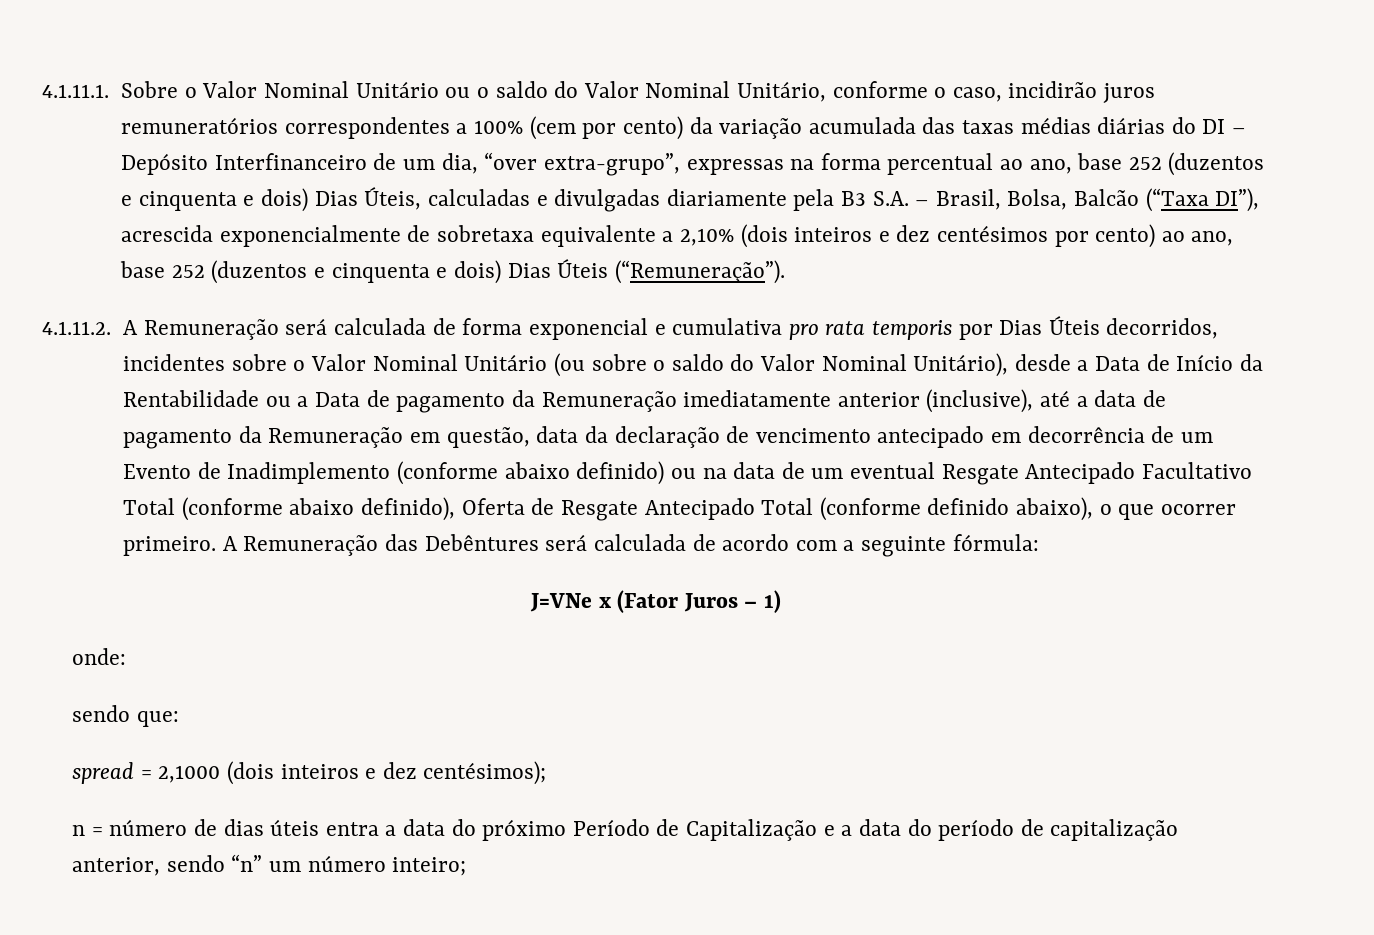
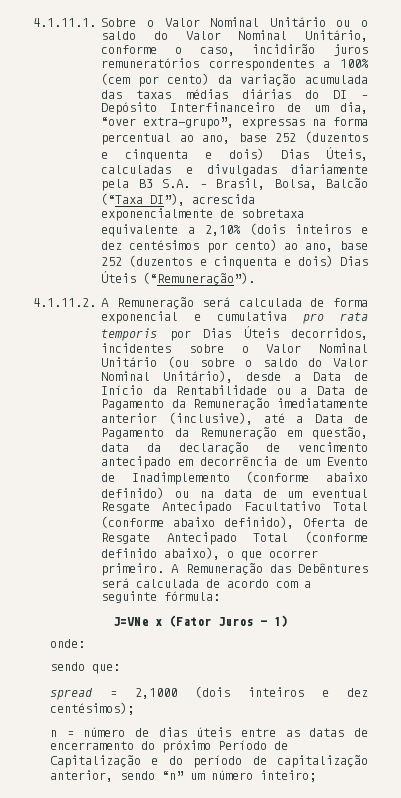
- 4.1.11.2. A Remuneração será calculada de forma exponencial e cumulativa pro rata temporis por Dias Úteis decorridos, incidentes sobre o Valor Nominal Unitário (ou sobre o saldo do Valor Nominal Unitário), desde a Data de Início da Rentabilidade ou a Data de pagamento da Remuneração imediatamente anterior (inclusive), até a data de pagamento da Remuneração em questão, data da declaração de vencimento antecipado em decorrência de um Evento de Inadimplemento (conforme abaixo definido) ou na data de um eventual Resgate Antecipado Facultativo Total (conforme abaixo definido), Oferta de Resgate Antecipado Total (conforme definido abaixo), o que ocorrer primeiro.
+ 4.1.11.2. A Remuneração será calculada de forma exponencial e cumulativa pro rata temporis por Dias Úteis decorridos, incidentes sobre o Valor Nominal Unitário (ou sobre o saldo do Valor Nominal Unitário), desde a Data de Início da Rentabilidade ou a Data de Pagamento da Remuneração imediatamente anterior (inclusive), até a Data de Pagamento da Remuneração em questão, data da declaração de vencimento antecipado em decorrência de um Evento de Inadimplemento (conforme abaixo definido) ou na data de um eventual Resgate Antecipado Facultativo Total (conforme abaixo definido), Oferta de Resgate Antecipado Total (conforme definido abaixo), o que ocorrer primeiro.
- n = número de dias úteis entra a data do próximo Período de Capitalização e a data do período de capitalização anterior, sendo “n” um número inteiro;
+ n = número de dias úteis entre as datas de encerramento do próximo Período de Capitalização e do período de capitalização anterior, sendo “n” um número inteiro;

